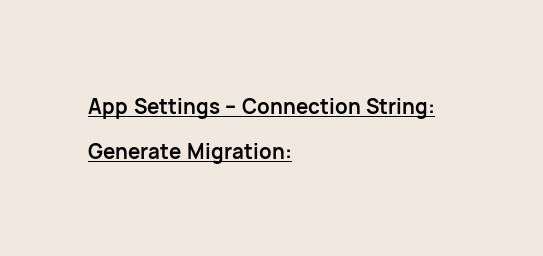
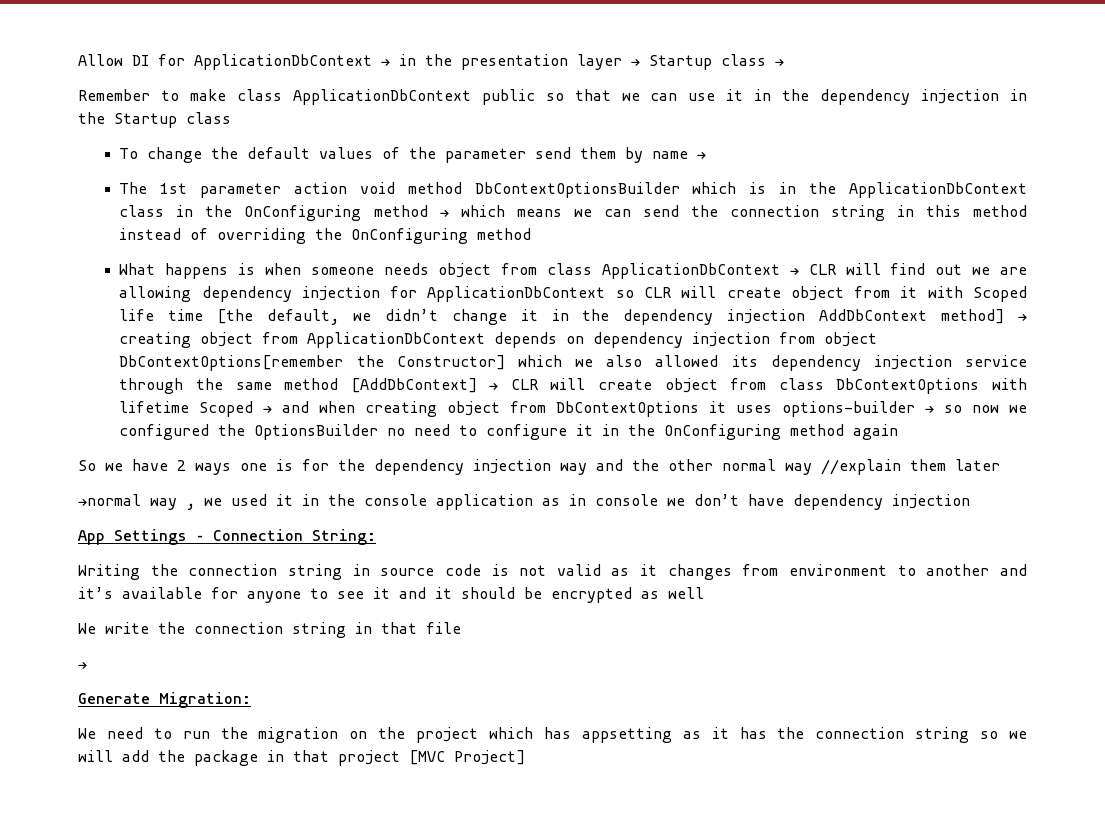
+ Allow DI for ApplicationDbContext → in the presentation layer → Startup class →
+ Remember to make class ApplicationDbContext public so that we can use it in the dependency injection in the Startup class
+ To change the default values of the parameter send them by name →
+ The 1st parameter action void method DbContextOptionsBuilder which is in the ApplicationDbContext class in the OnConfiguring method → which means we can send the connection string in this method instead of overriding the OnConfiguring method
+ What happens is when someone needs object from class ApplicationDbContext → CLR will find out we are allowing dependency injection for ApplicationDbContext so CLR will create object from it with Scoped life time [the default, we didn’t change it in the dependency injection AddDbContext method] → creating object from ApplicationDbContext depends on dependency injection from object DbContextOptions[remember the Constructor] which we also allowed its dependency injection service through the same method [AddDbContext] → CLR will create object from class DbContextOptions with lifetime Scoped → and when creating object from DbContextOptions it uses options-builder → so now we configured the OptionsBuilder no need to configure it in the OnConfiguring method again
+ So we have 2 ways one is for the dependency injection way and the other normal way //explain them later
+ →normal way , we used it in the console application as in console we don’t have dependency injection
+ Writing the connection string in source code is not valid as it changes from environment to another and it’s available for anyone to see it and it should be encrypted as well
+ We write the connection string in that file
+ →
  Generate Migration:
+ We need to run the migration on the project which has appsetting as it has the connection string so we will add the package in that project [MVC Project]

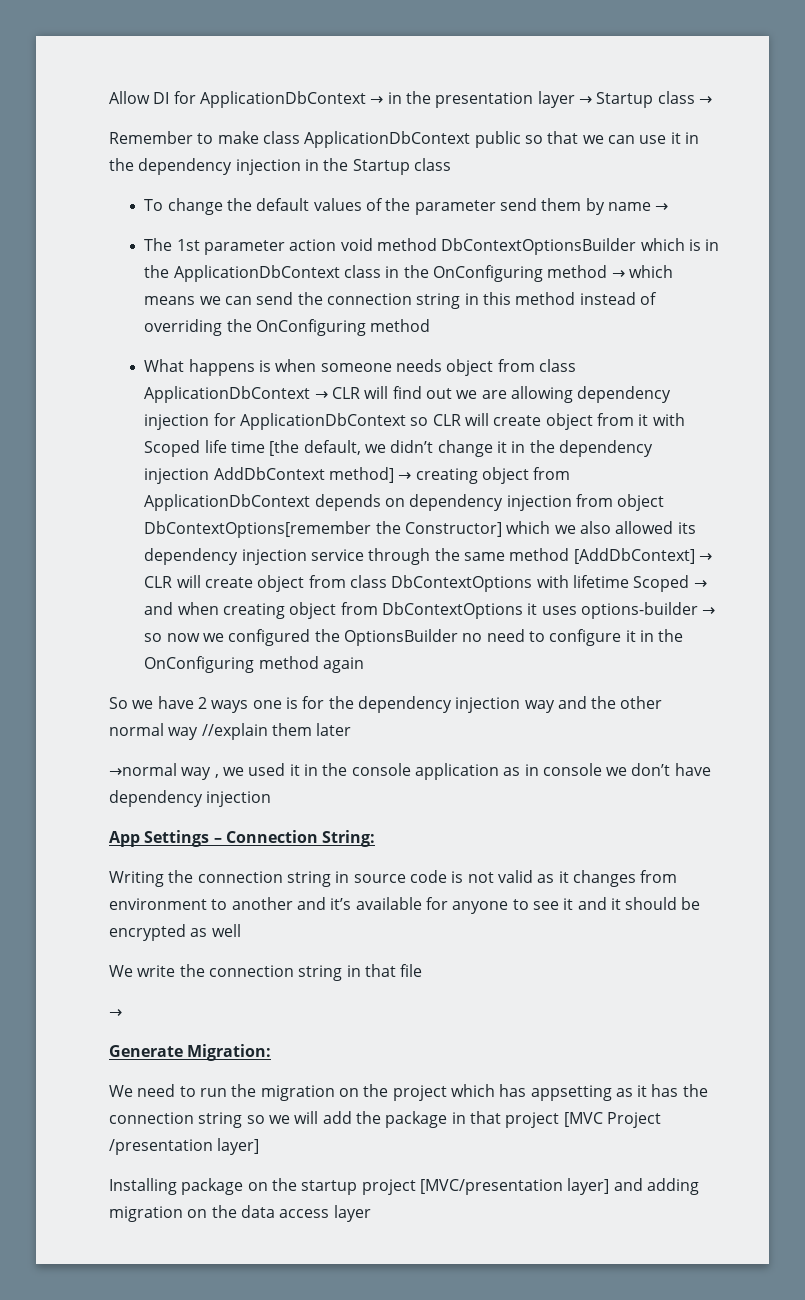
- We need to run the migration on the project which has appsetting as it has the connection string so we will add the package in that project [MVC Project]
+ We need to run the migration on the project which has appsetting as it has the connection string so we will add the package in that project [MVC Project /presentation layer]
+ Installing package on the startup project [MVC/presentation layer] and adding migration on the data access layer

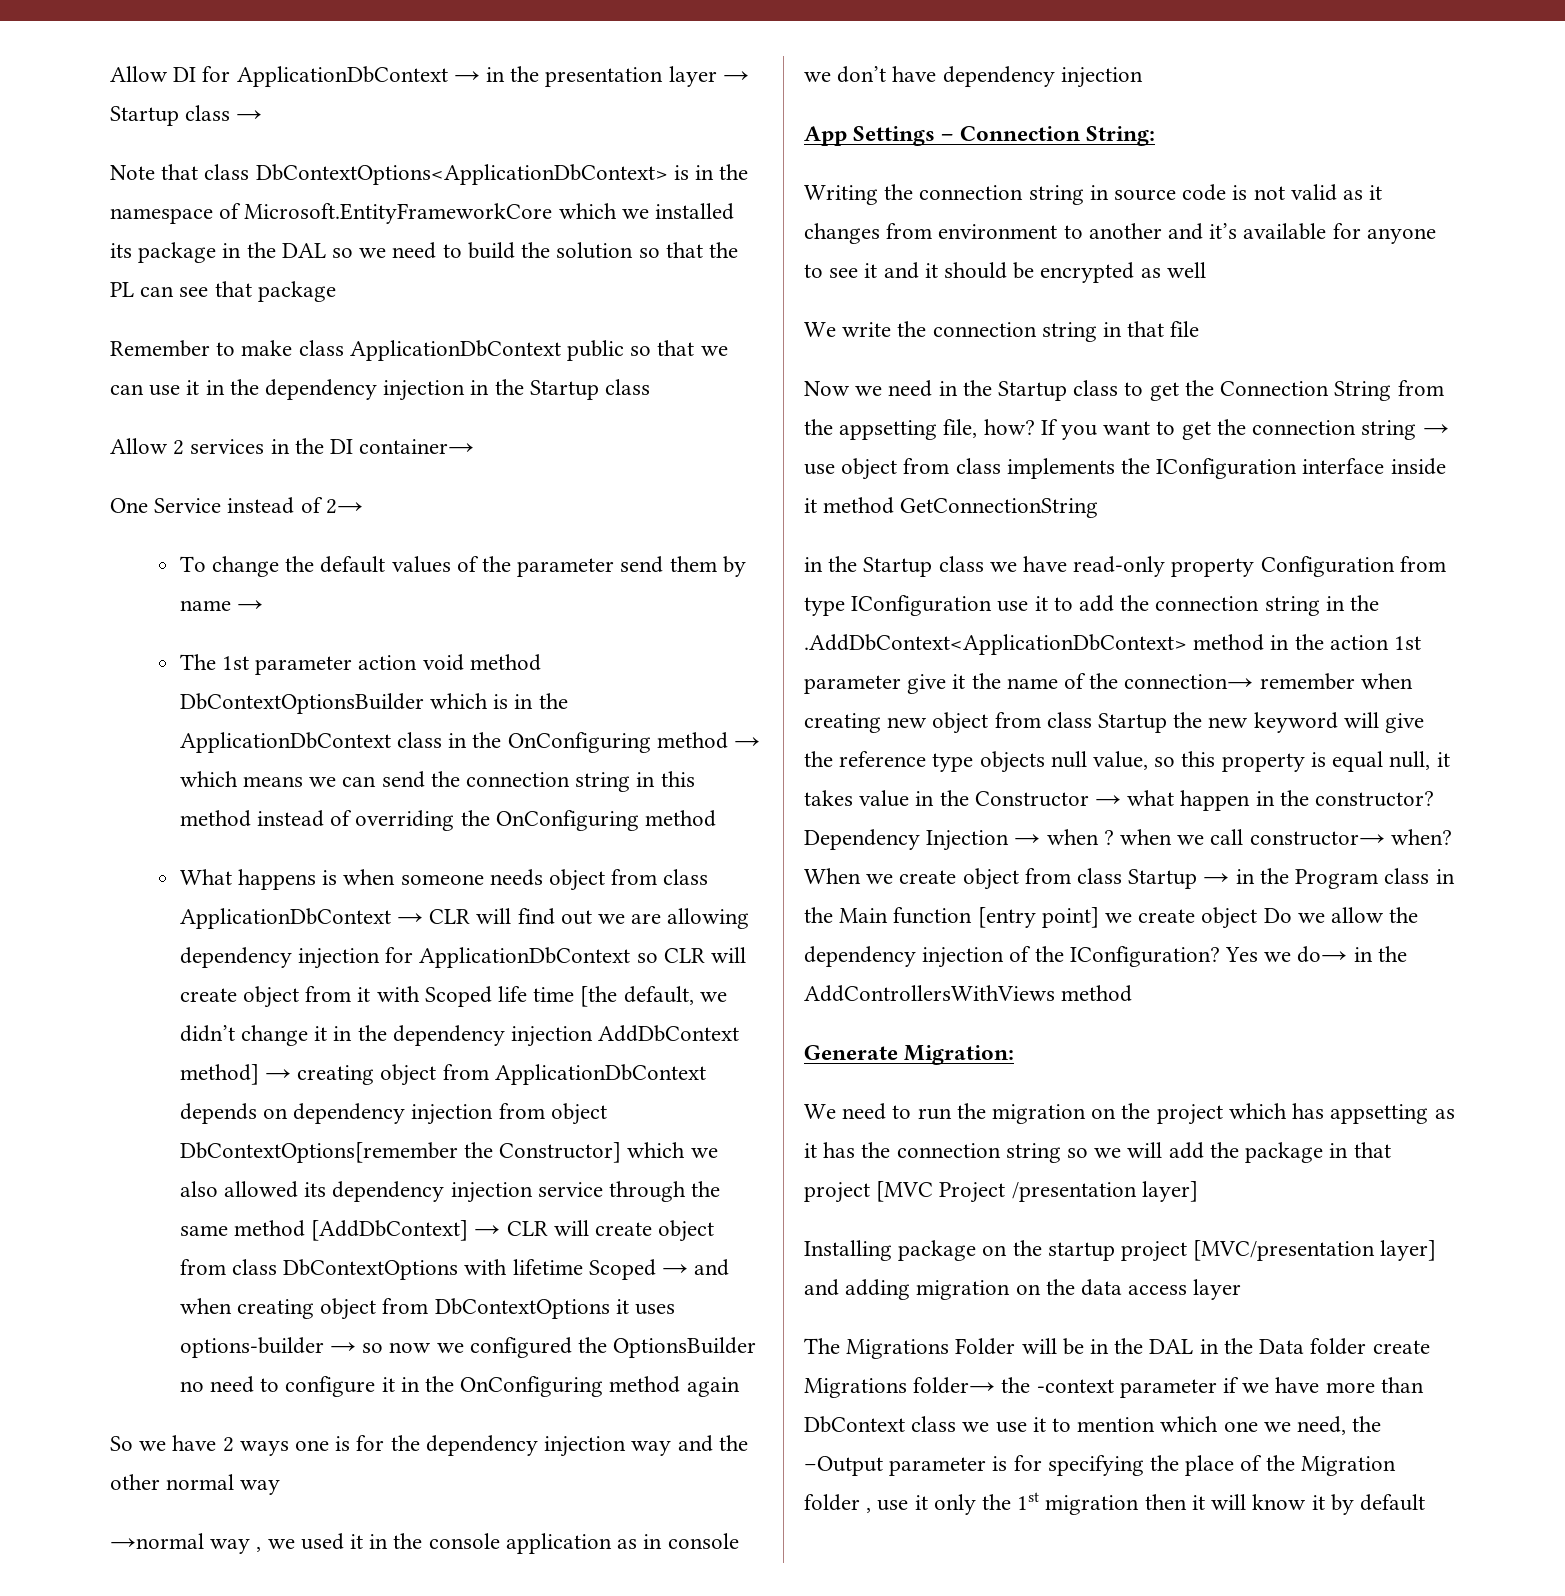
+ Note that class DbContextOptions<ApplicationDbContext> is in the namespace of Microsoft.EntityFrameworkCore which we installed its package in the DAL so we need to build the solution so that the PL can see that package
+ Allow 2 services in the DI container→
+ One Service instead of 2→
- So we have 2 ways one is for the dependency injection way and the other normal way //explain them later
+ So we have 2 ways one is for the dependency injection way and the other normal way
  We write the connection string in that file
- →
+ Now we need in the Startup class to get the Connection String from the appsetting file, how? If you want to get the connection string → use object from class implements the IConfiguration interface inside it method GetConnectionString
+ in the Startup class we have read-only property Configuration from type IConfiguration use it to add the connection string in the .AddDbContext<ApplicationDbContext> method in the action 1st parameter give it the name of the connection→ remember when creating new object from class Startup the new keyword will give the reference type objects null value, so this property is equal null, it takes value in the Constructor → what happen in the constructor? Dependency Injection → when ? when we call constructor→ when? When we create object from class Startup → in the Program class in the Main function [entry point] we create object Do we allow the dependency injection of the IConfiguration? Yes we do→ in the AddControllersWithViews method
+ The Migrations Folder will be in the DAL in the Data folder create Migrations folder→ the -context parameter if we have more than DbContext class we use it to mention which one we need, the –Output parameter is for specifying the place of the Migration folder , use it only the 1st migration then it will know it by default

